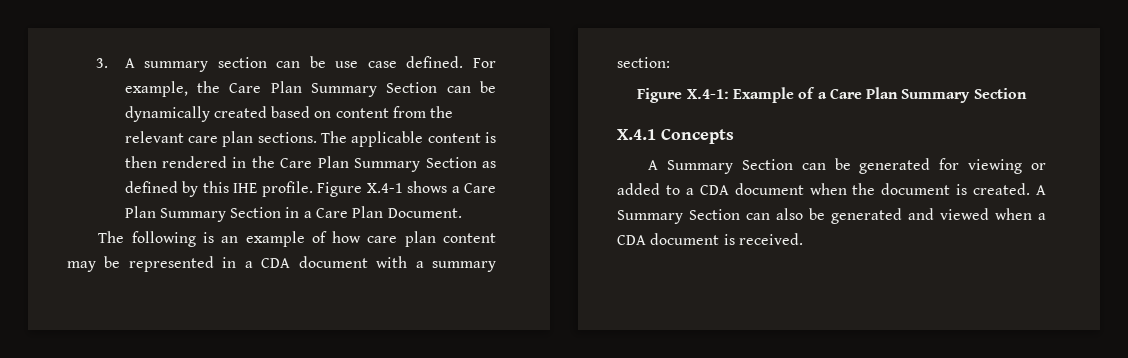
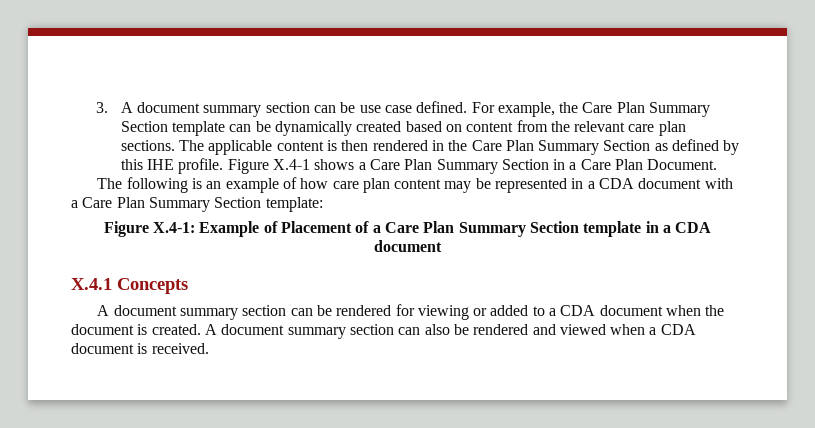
- 3. A summary section can be use case defined.
+ 3. A document summary section can be use case defined.
- For example, the Care Plan Summary Section can be dynamically created based on content from the relevant care plan sections.
+ For example, the Care Plan Summary Section template can be dynamically created based on content from the relevant care plan sections.
- The following is an example of how care plan content may be represented in a CDA document with a summary section:
+ The following is an example of how care plan content may be represented in a CDA document with a Care Plan Summary Section template:
- Figure X.4-1: Example of a Care Plan Summary Section
+ Figure X.4-1: Example of Placement of a Care Plan Summary Section template in a CDA document
- A Summary Section can be generated for viewing or added to a CDA document when the document is created.
+ A document summary section can be rendered for viewing or added to a CDA document when the document is created.
- A Summary Section can also be generated and viewed when a CDA document is received.
+ A document summary section can also be rendered and viewed when a CDA document is received.

